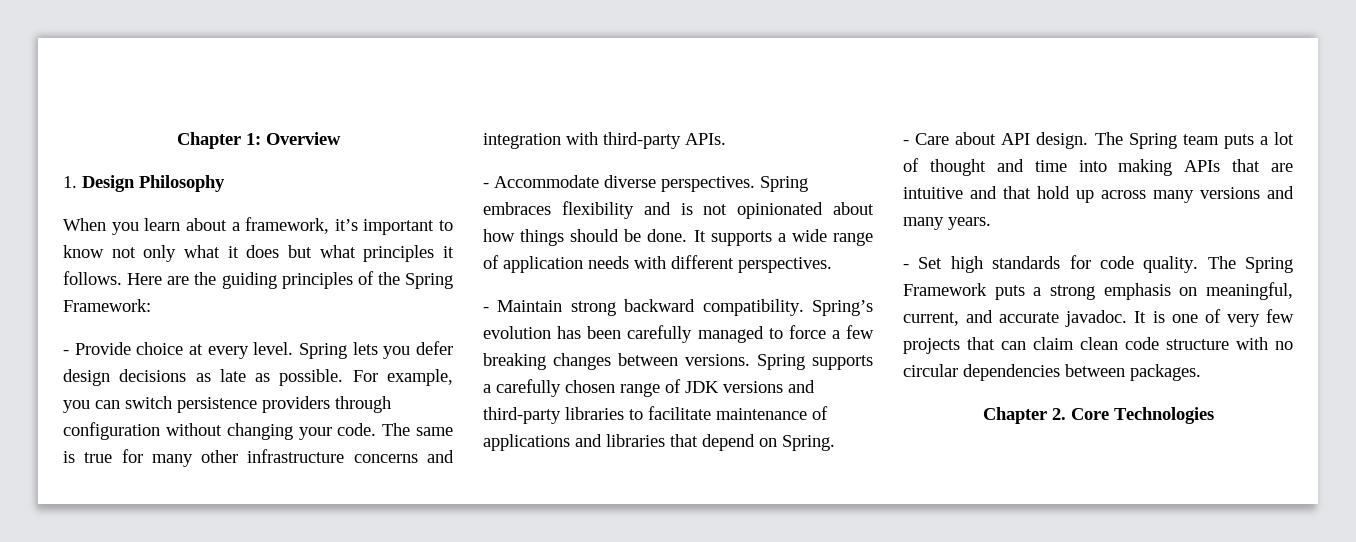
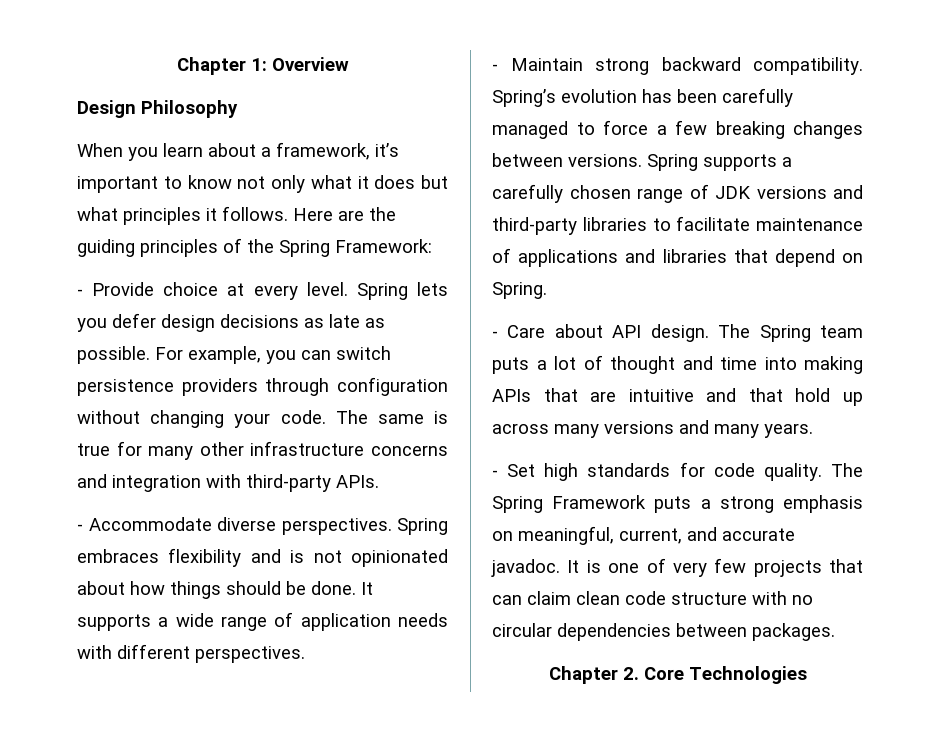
- 1. Design Philosophy
+ Design Philosophy

